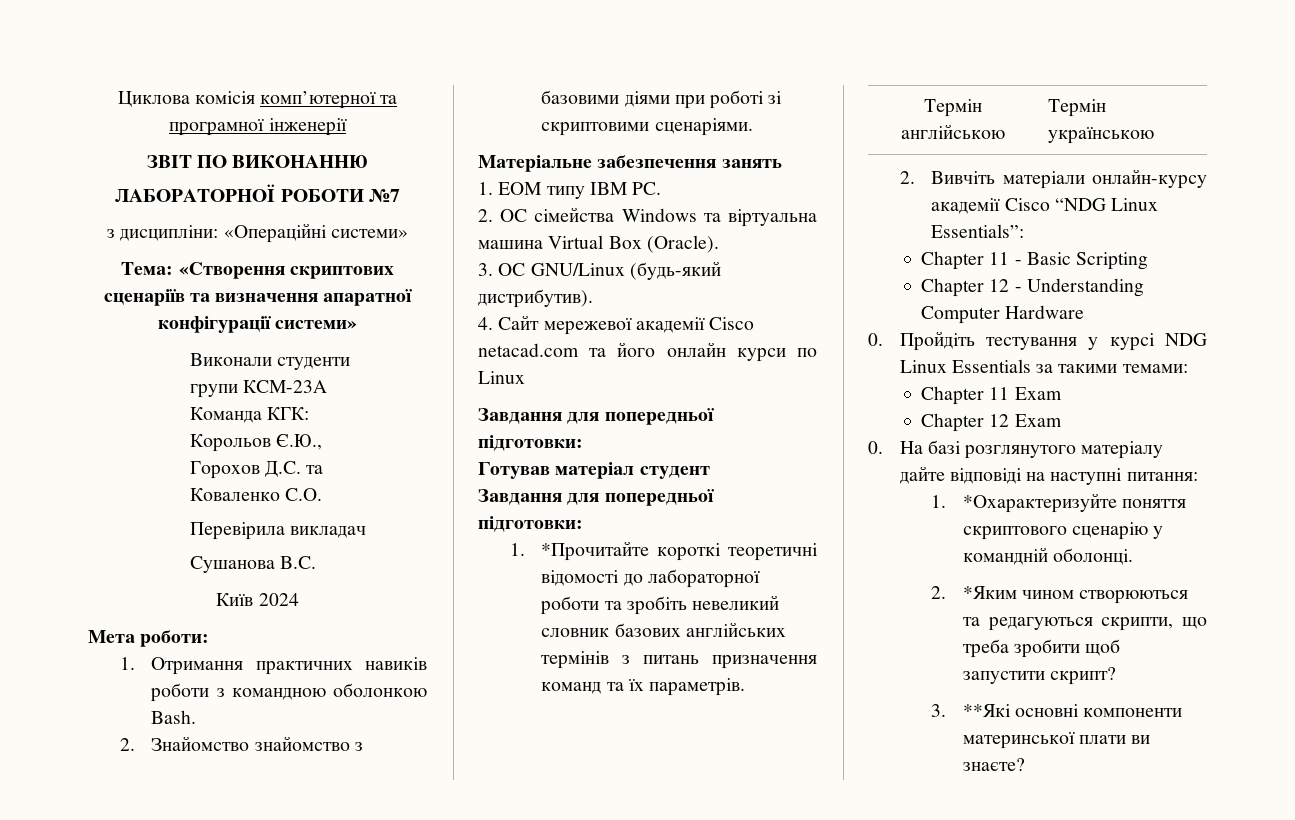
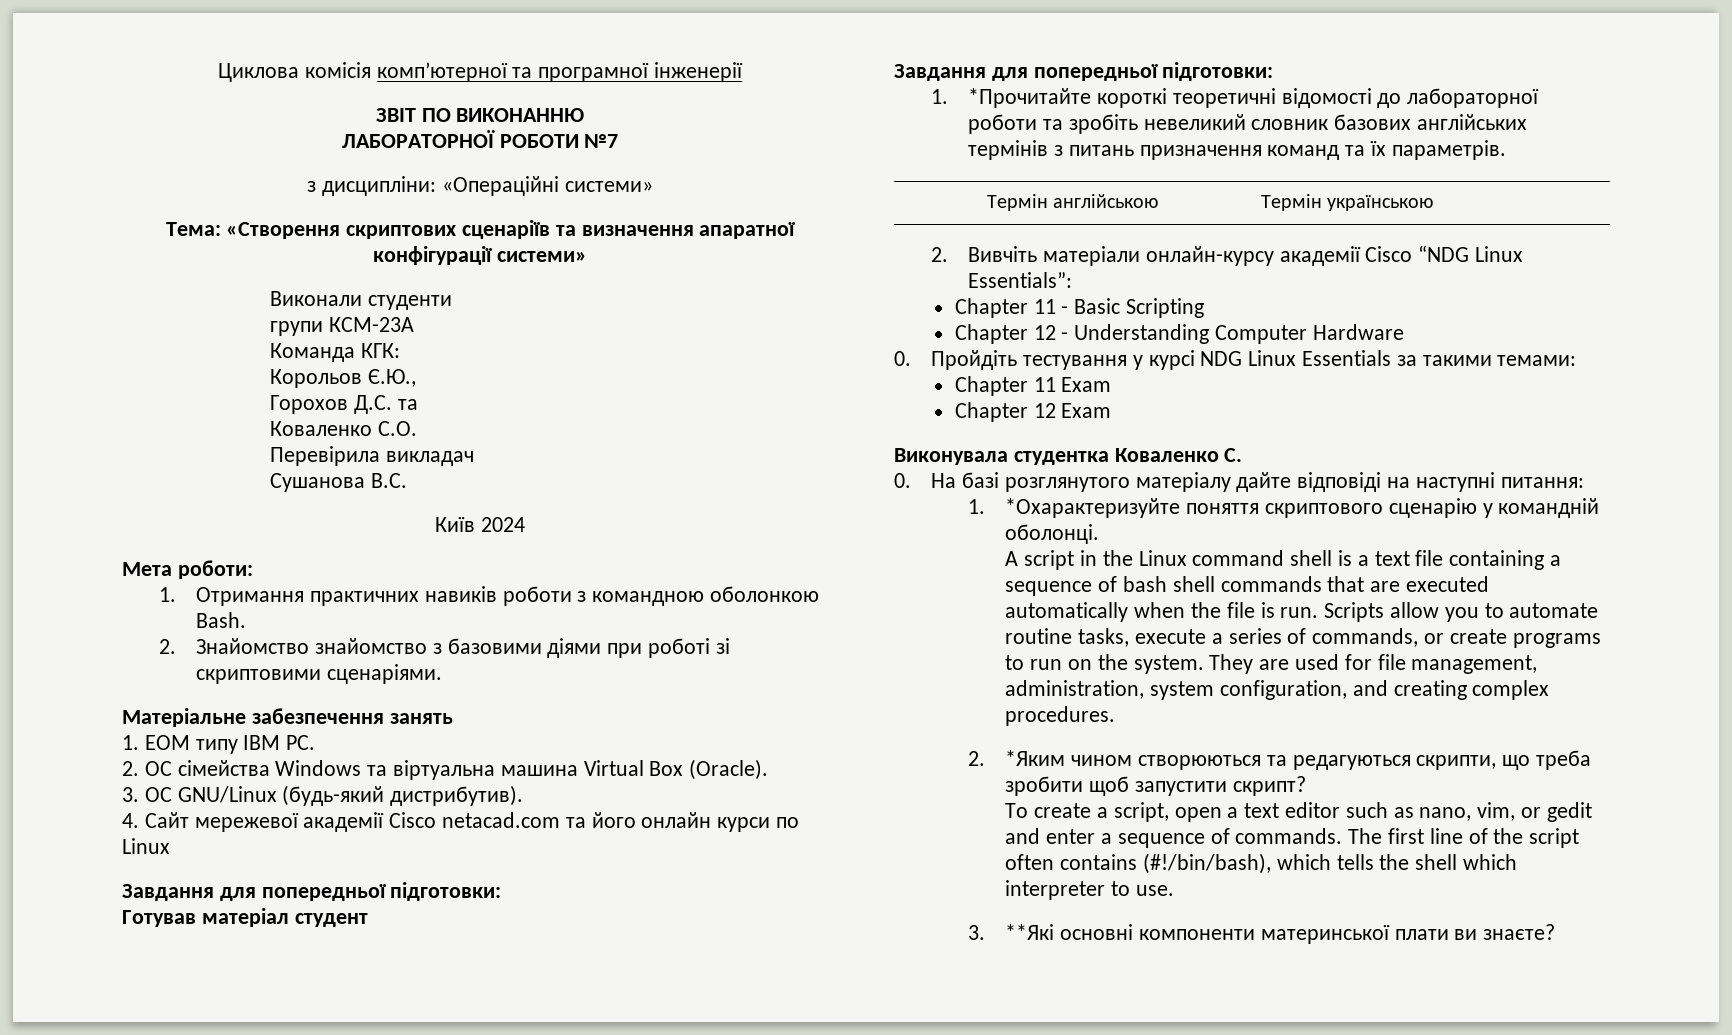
+ Виконувала студентка Коваленко С.
+ A script in the Linux command shell is a text file containing a sequence of bash shell commands that are executed automatically when the file is run. Scripts allow you to automate routine tasks, execute a series of commands, or create programs to run on the system. They are used for file management, administration, system configuration, and creating complex procedures.
+ To create a script, open a text editor such as nano, vim, or gedit and enter a sequence of commands. The first line of the script often contains (#!/bin/bash), which tells the shell which interpreter to use.

